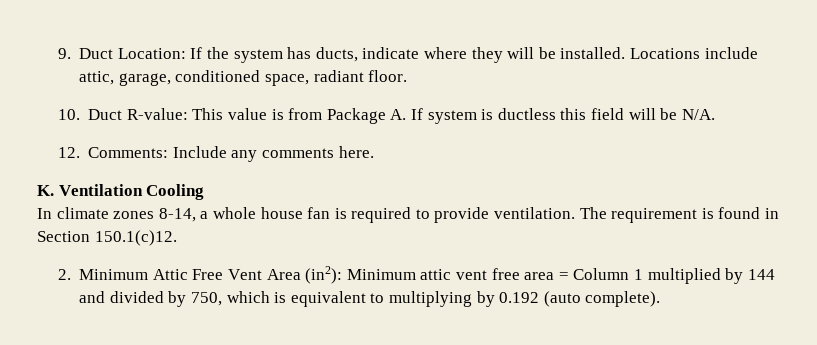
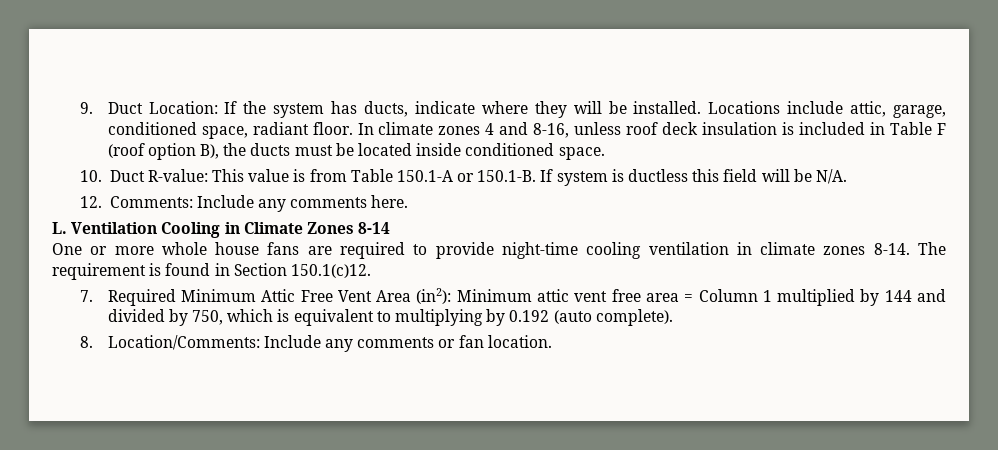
+ In climate zones 4 and 8-16, unless roof deck insulation is included in Table F (roof option B), the ducts must be located inside conditioned space.
- 10. Duct R-value: This value is from Package A. If system is ductless this field will be N/A.
+ 10. Duct R-value: This value is from Table 150.1-A or 150.1-B. If system is ductless this field will be N/A.
- K. Ventilation Cooling
- In climate zones 8-14, a whole house fan is required to provide ventilation.
+ L. Ventilation Cooling in Climate Zones 8-14
+ One or more whole house fans are required to provide night-time cooling ventilation in climate zones 8-14.
- 2. Minimum Attic Free Vent Area (in2): Minimum attic vent free area = Column 1 multiplied by 144 and divided by 750, which is equivalent to multiplying by 0.192 (auto complete).
+ 7. Required Minimum Attic Free Vent Area (in2): Minimum attic vent free area = Column 1 multiplied by 144 and divided by 750, which is equivalent to multiplying by 0.192 (auto complete).
+ 8. Location/Comments: Include any comments or fan location.

